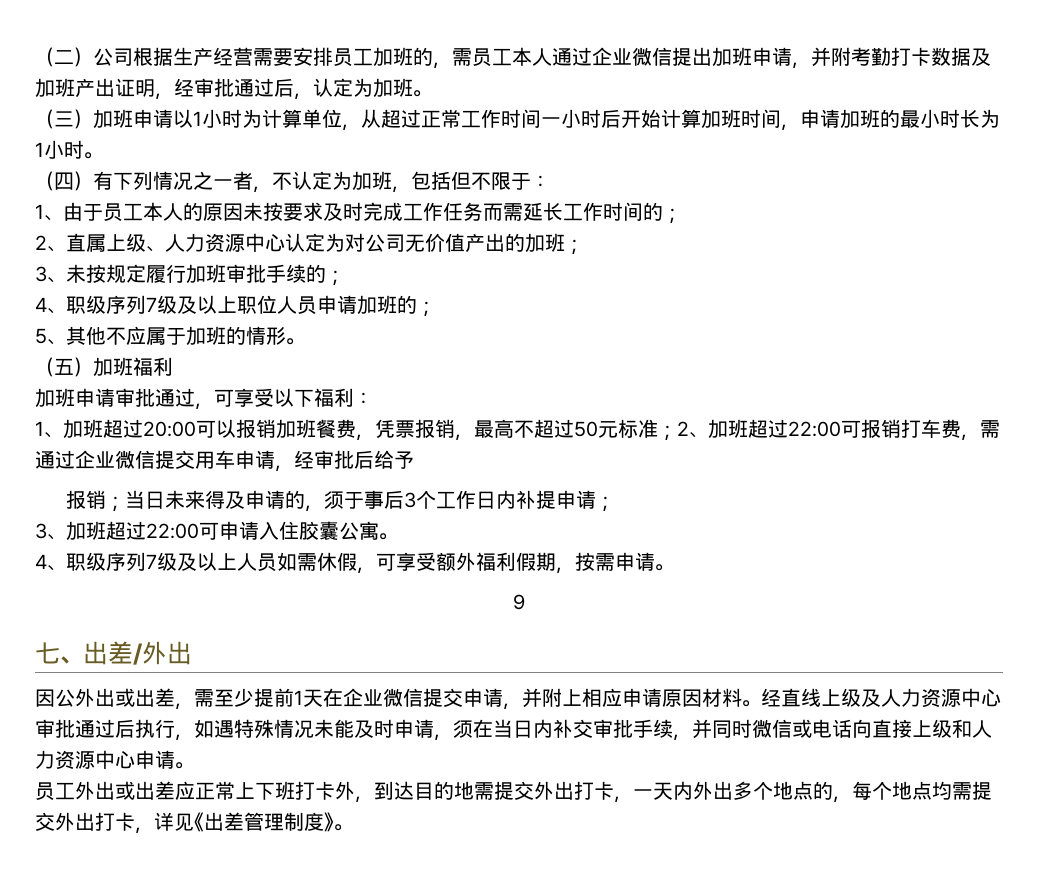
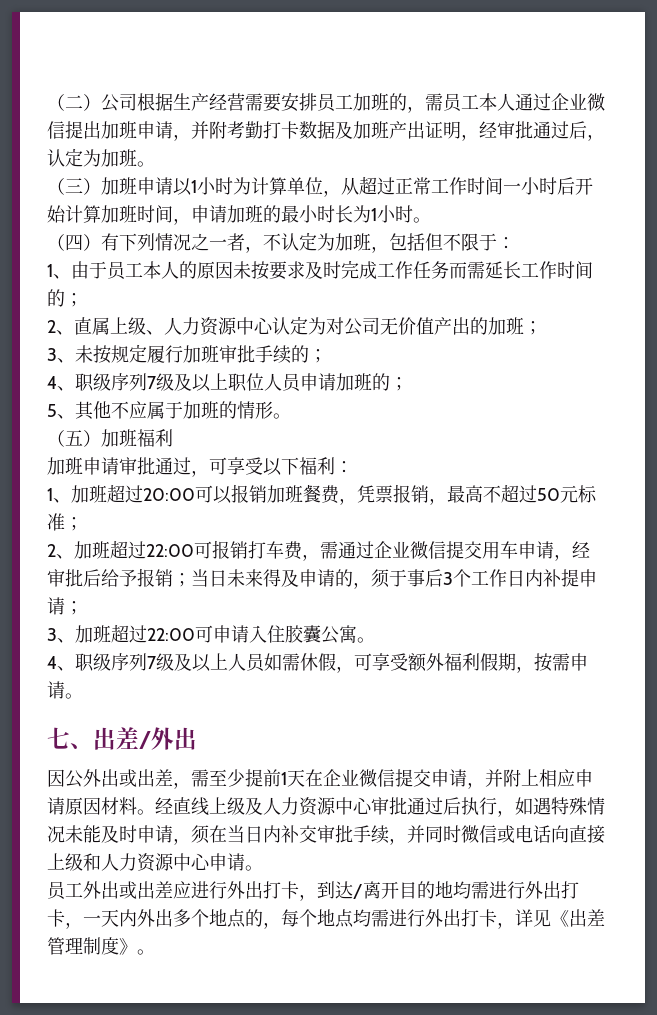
- 1、加班超过20:00可以报销加班餐费，凭票报销，最高不超过50元标准；2、加班超过22:00可报销打车费，需通过企业微信提交用车申请，经审批后给予
- 报销；当日未来得及申请的，须于事后3个工作日内补提申请；
+ 1、加班超过20:00可以报销加班餐费，凭票报销，最高不超过50元标准；
+ 2、加班超过22:00可报销打车费，需通过企业微信提交用车申请，经审批后给予报销；当日未来得及申请的，须于事后3个工作日内补提申请；
- 9
- 员工外出或出差应正常上下班打卡外，到达目的地需提交外出打卡，一天内外出多个地点的，每个地点均需提交外出打卡，详见《出差管理制度》。
+ 员工外出或出差应进行外出打卡，到达/离开目的地均需进行外出打卡，一天内外出多个地点的，每个地点均需进行外出打卡，详见《出差管理制度》。

